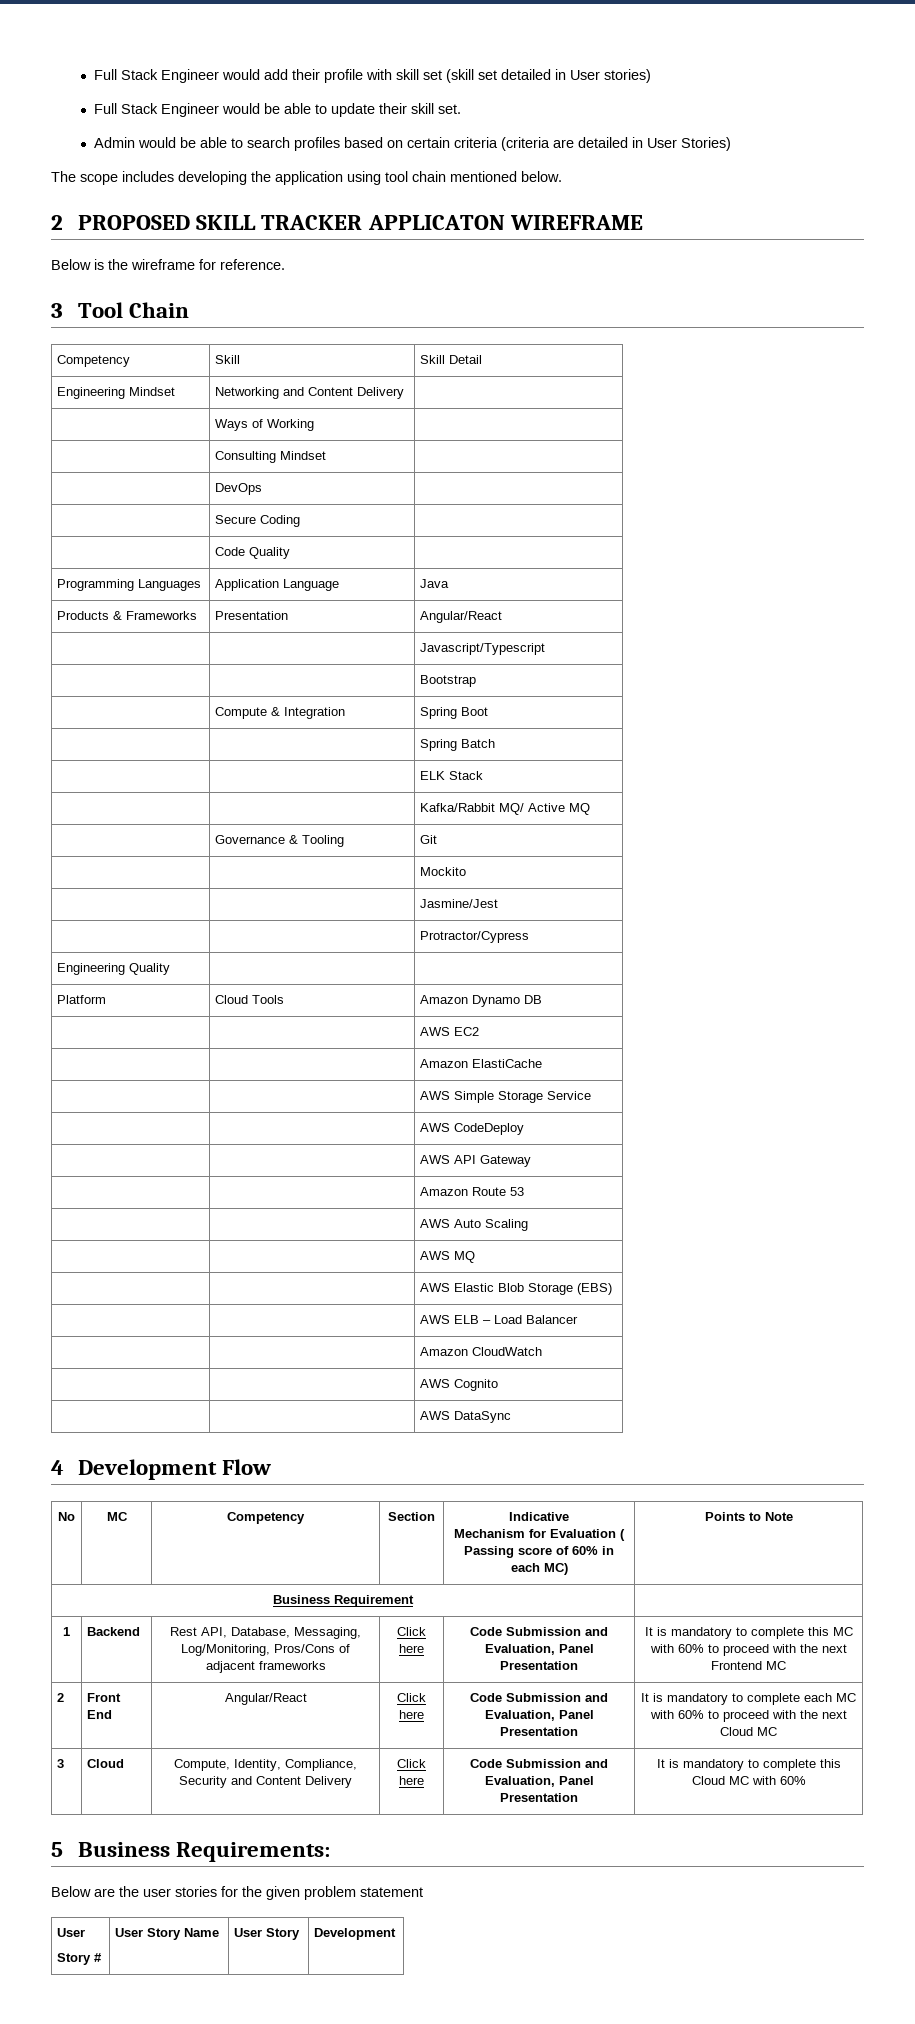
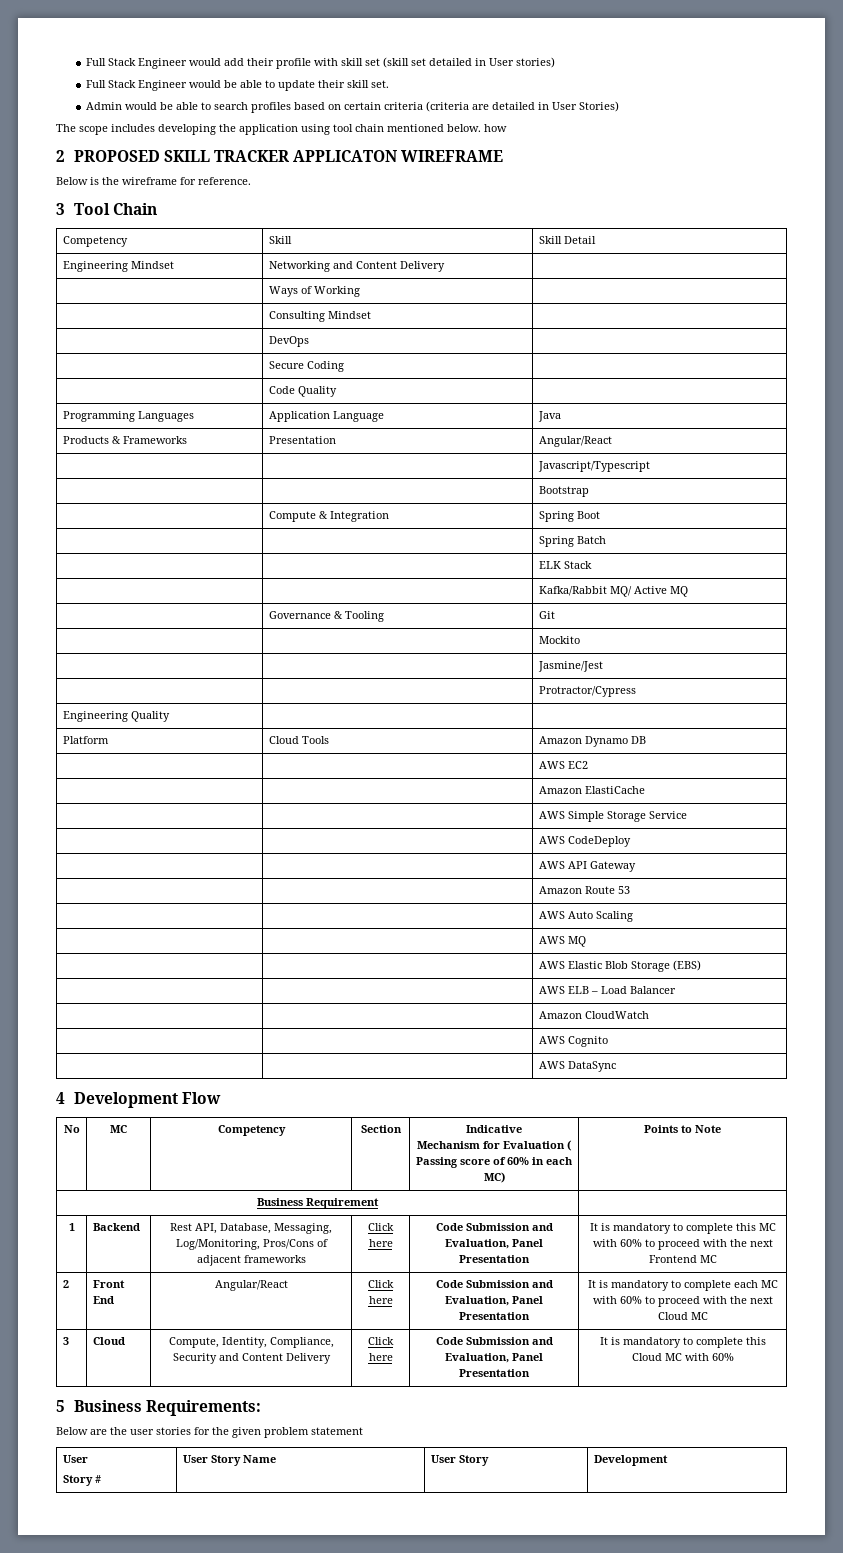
- The scope includes developing the application using tool chain mentioned below.
+ The scope includes developing the application using tool chain mentioned below. how

